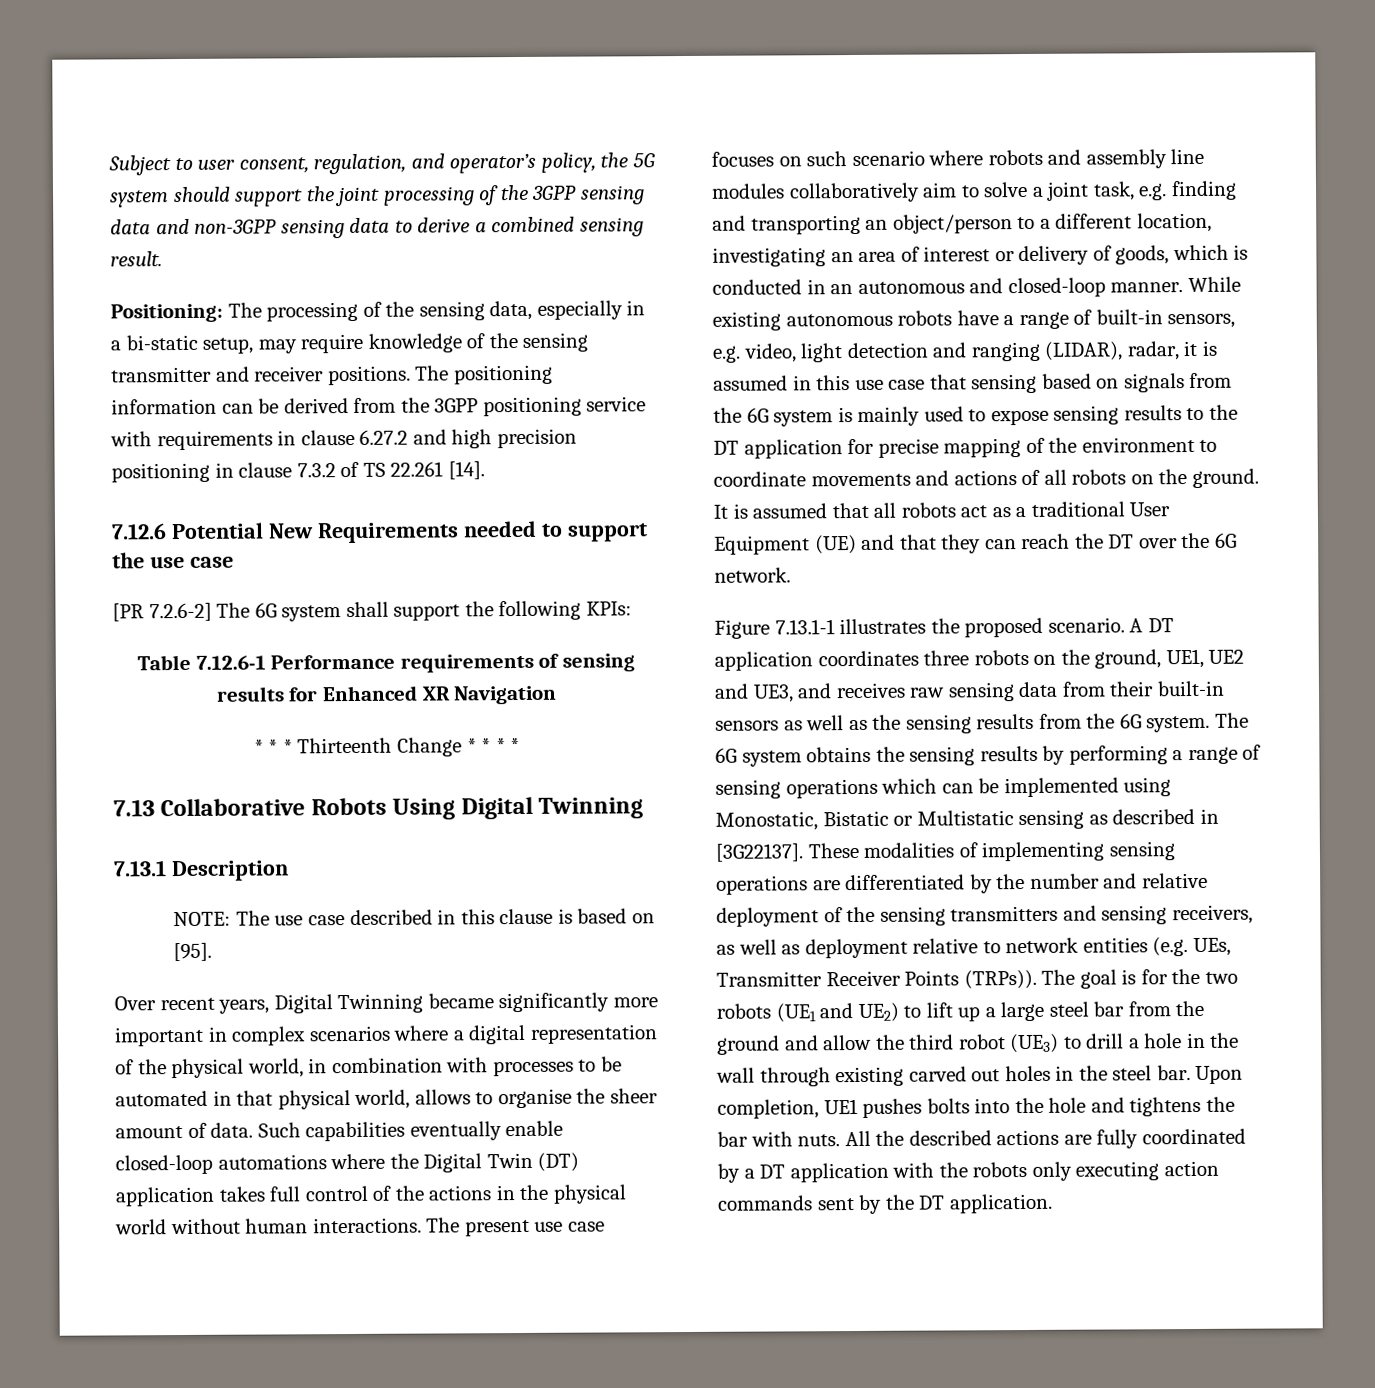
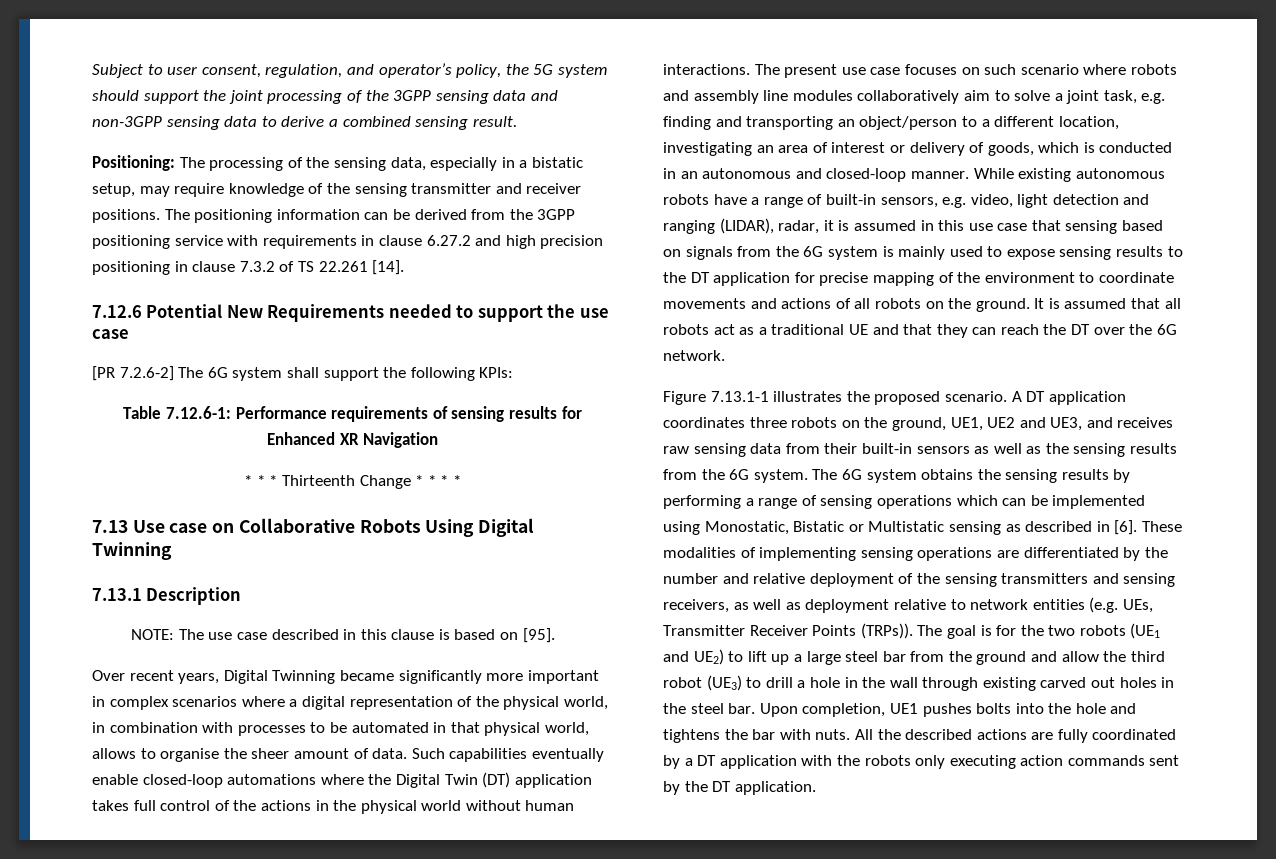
- Positioning: The processing of the sensing data, especially in a bi-static setup, may require knowledge of the sensing transmitter and receiver positions.
+ Positioning: The processing of the sensing data, especially in a bistatic setup, may require knowledge of the sensing transmitter and receiver positions.
- Table 7.12.6-1 Performance requirements of sensing results for Enhanced XR Navigation
+ Table 7.12.6-1: Performance requirements of sensing results for Enhanced XR Navigation
- 7.13 Collaborative Robots Using Digital Twinning
+ 7.13 Use case on Collaborative Robots Using Digital Twinning
- It is assumed that all robots act as a traditional User Equipment (UE) and that they can reach the DT over the 6G network.
+ It is assumed that all robots act as a traditional UE and that they can reach the DT over the 6G network.
- The 6G system obtains the sensing results by performing a range of sensing operations which can be implemented using Monostatic, Bistatic or Multistatic sensing as described in [3G22137].
+ The 6G system obtains the sensing results by performing a range of sensing operations which can be implemented using Monostatic, Bistatic or Multistatic sensing as described in [6].

